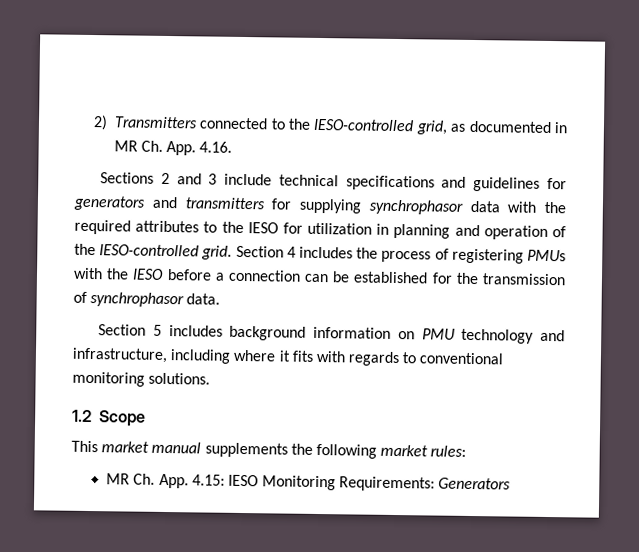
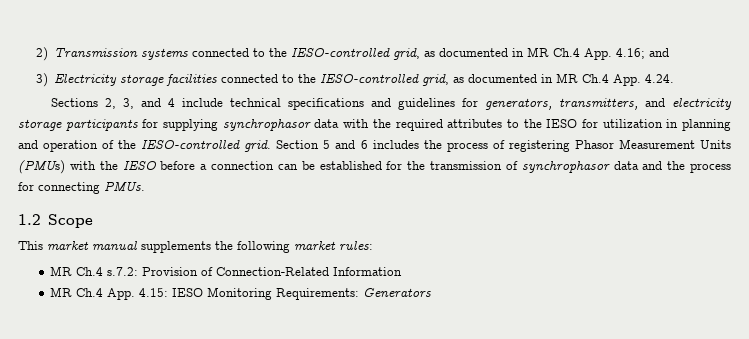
- 2) Transmitters connected to the IESO-controlled grid, as documented in MR Ch. App. 4.16.
- Sections 2 and 3 include technical specifications and guidelines for generators and transmitters for supplying synchrophasor data with the required attributes to the IESO for utilization in planning and operation of the IESO-controlled grid.
+ 2) Transmission systems connected to the IESO-controlled grid, as documented in MR Ch.4 App. 4.16; and
+ 3) Electricity storage facilities connected to the IESO-controlled grid, as documented in MR Ch.4 App. 4.24.
+ Sections 2, 3, and 4 include technical specifications and guidelines for generators, transmitters, and electricity storage participants for supplying synchrophasor data with the required attributes to the IESO for utilization in planning and operation of the IESO-controlled grid.
- Section 4 includes the process of registering PMUs with the IESO before a connection can be established for the transmission of synchrophasor data.
- Section 5 includes background information on PMU technology and infrastructure, including where it fits with regards to conventional monitoring solutions.
+ Section 5 and 6 includes the process of registering Phasor Measurement Units (PMUs) with the IESO before a connection can be established for the transmission of synchrophasor data and the process for connecting PMUs.
- MR Ch. App. 4.15: IESO Monitoring Requirements: Generators
+ MR Ch.4 s.7.2: Provision of Connection-Related Information
+ MR Ch.4 App. 4.15: IESO Monitoring Requirements: Generators

